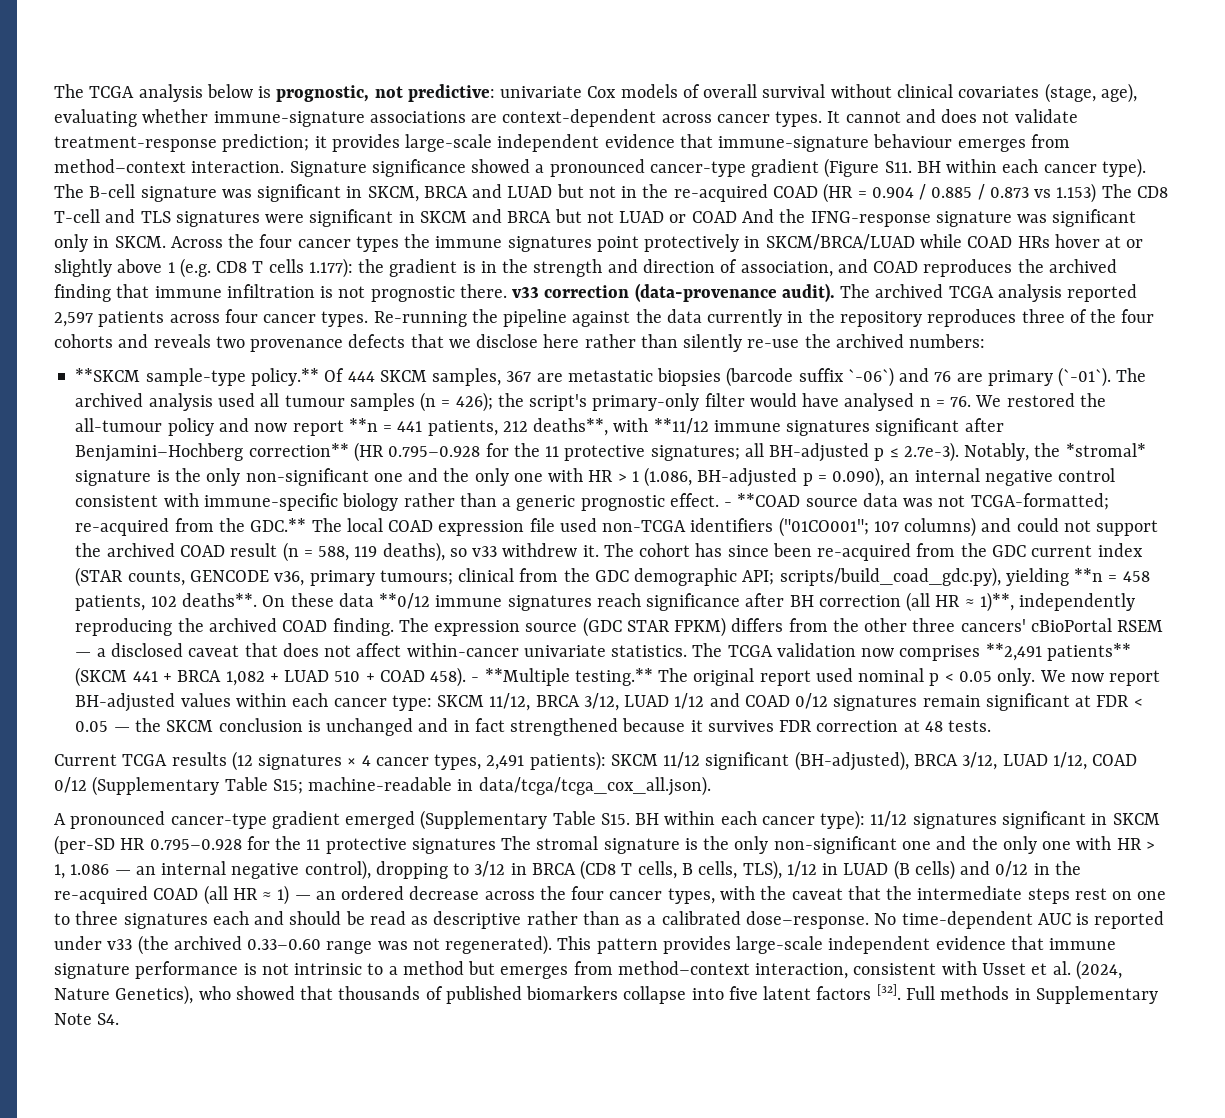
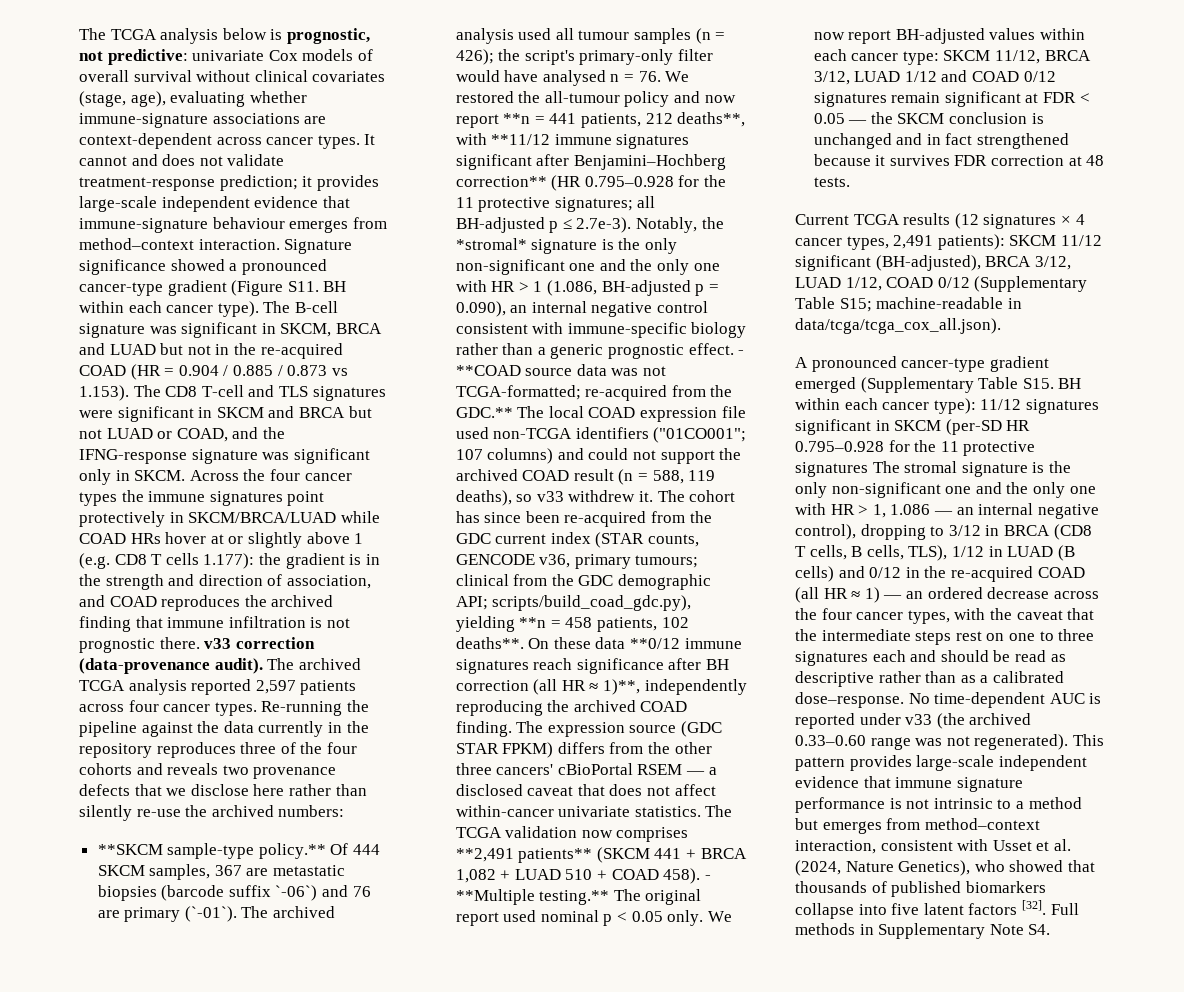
- The B-cell signature was significant in SKCM, BRCA and LUAD but not in the re-acquired COAD (HR = 0.904 / 0.885 / 0.873 vs 1.153) The CD8 T-cell and TLS signatures were significant in SKCM and BRCA but not LUAD or COAD And the IFNG-response signature was significant only in SKCM.
+ The B-cell signature was significant in SKCM, BRCA and LUAD but not in the re-acquired COAD (HR = 0.904 / 0.885 / 0.873 vs 1.153). The CD8 T-cell and TLS signatures were significant in SKCM and BRCA but not LUAD or COAD, and the IFNG-response signature was significant only in SKCM.

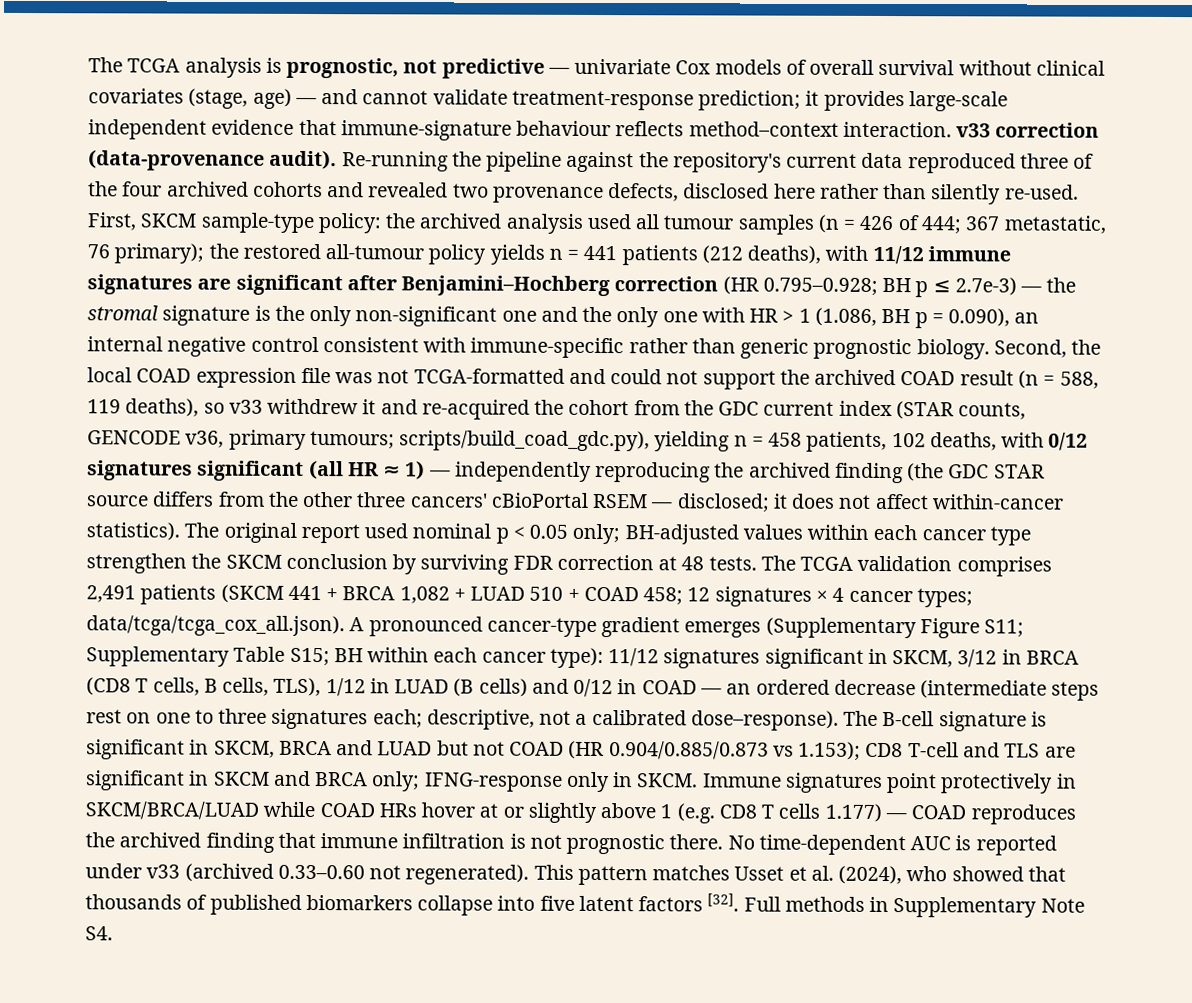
- The TCGA analysis below is prognostic, not predictive: univariate Cox models of overall survival without clinical covariates (stage, age), evaluating whether immune-signature associations are context-dependent across cancer types. It cannot and does not validate treatment-response prediction; it provides large-scale independent evidence that immune-signature behaviour emerges from method–context interaction. Signature significance showed a pronounced cancer-type gradient (Figure S11. BH within each cancer type).
+ The TCGA analysis is prognostic, not predictive — univariate Cox models of overall survival without clinical covariates (stage, age) — and cannot validate treatment-response prediction; it provides large-scale independent evidence that immune-signature behaviour reflects method–context interaction. v33 correction (data-provenance audit). Re-running the pipeline against the repository's current data reproduced three of the four archived cohorts and revealed two provenance defects, disclosed here rather than silently re-used. First, SKCM sample-type policy: the archived analysis used all tumour samples (n = 426 of 444; 367 metastatic, 76 primary); the restored all-tumour policy yields n = 441 patients (212 deaths), with 11/12 immune signatures are significant after Benjamini–Hochberg correction (HR 0.795–0.928; BH p ≤ 2.7e-3) — the stromal signature is the only non-significant one and the only one with HR > 1 (1.086, BH p = 0.090), an internal negative control consistent with immune-specific rather than generic prognostic biology. Second, the local COAD expression file was not TCGA-formatted and could not support the archived COAD result (n = 588, 119 deaths), so v33 withdrew it and re-acquired the cohort from the GDC current index (STAR counts, GENCODE v36, primary tumours; scripts/build_coad_gdc.py), yielding n = 458 patients, 102 deaths, with 0/12 signatures significant (all HR ≈ 1) — independently reproducing the archived finding (the GDC STAR source differs from the other three cancers' cBioPortal RSEM — disclosed; it does not affect within-cancer statistics). The original report used nominal p < 0.05 only; BH-adjusted values within each cancer type strengthen the SKCM conclusion by surviving FDR correction at 48 tests. The TCGA validation comprises 2,491 patients (SKCM 441 + BRCA 1,082 + LUAD 510 + COAD 458; 12 signatures × 4 cancer types; data/tcga/tcga_cox_all.json). A pronounced cancer-type gradient emerges (Supplementary Figure S11; Supplementary Table S15; BH within each cancer type): 11/12 signatures significant in SKCM, 3/12 in BRCA (CD8 T cells, B cells, TLS), 1/12 in LUAD (B cells) and 0/12 in COAD — an ordered decrease (intermediate steps rest on one to three signatures each; descriptive, not a calibrated dose–response).
- The B-cell signature was significant in SKCM, BRCA and LUAD but not in the re-acquired COAD (HR = 0.904 / 0.885 / 0.873 vs 1.153). The CD8 T-cell and TLS signatures were significant in SKCM and BRCA but not LUAD or COAD, and the IFNG-response signature was significant only in SKCM. Across the four cancer types the immune signatures point protectively in SKCM/BRCA/LUAD while COAD HRs hover at or slightly above 1 (e.g. CD8 T cells 1.177): the gradient is in the strength and direction of association, and COAD reproduces the archived finding that immune infiltration is not prognostic there. v33 correction (data-provenance audit). The archived TCGA analysis reported 2,597 patients across four cancer types. Re-running the pipeline against the data currently in the repository reproduces three of the four cohorts and reveals two provenance defects that we disclose here rather than silently re-use the archived numbers:
- **SKCM sample-type policy.** Of 444 SKCM samples, 367 are metastatic biopsies (barcode suffix `-06`) and 76 are primary (`-01`). The archived analysis used all tumour samples (n = 426); the script's primary-only filter would have analysed n = 76. We restored the all-tumour policy and now report **n = 441 patients, 212 deaths**, with **11/12 immune signatures significant after Benjamini–Hochberg correction** (HR 0.795–0.928 for the 11 protective signatures; all BH-adjusted p ≤ 2.7e-3). Notably, the *stromal* signature is the only non-significant one and the only one with HR > 1 (1.086, BH-adjusted p = 0.090), an internal negative control consistent with immune-specific biology rather than a generic prognostic effect. - **COAD source data was not TCGA-formatted; re-acquired from the GDC.** The local COAD expression file used non-TCGA identifiers ("01CO001"; 107 columns) and could not support the archived COAD result (n = 588, 119 deaths), so v33 withdrew it. The cohort has since been re-acquired from the GDC current index (STAR counts, GENCODE v36, primary tumours; clinical from the GDC demographic API; scripts/build_coad_gdc.py), yielding **n = 458 patients, 102 deaths**. On these data **0/12 immune signatures reach significance after BH correction (all HR ≈ 1)**, independently reproducing the archived COAD finding. The expression source (GDC STAR FPKM) differs from the other three cancers' cBioPortal RSEM — a disclosed caveat that does not affect within-cancer univariate statistics. The TCGA validation now comprises **2,491 patients** (SKCM 441 + BRCA 1,082 + LUAD 510 + COAD 458). - **Multiple testing.** The original report used nominal p < 0.05 only. We now report BH-adjusted values within each cancer type: SKCM 11/12, BRCA 3/12, LUAD 1/12 and COAD 0/12 signatures remain significant at FDR < 0.05 — the SKCM conclusion is unchanged and in fact strengthened because it survives FDR correction at 48 tests.
- Current TCGA results (12 signatures × 4 cancer types, 2,491 patients): SKCM 11/12 significant (BH-adjusted), BRCA 3/12, LUAD 1/12, COAD 0/12 (Supplementary Table S15; machine-readable in data/tcga/tcga_cox_all.json).
- A pronounced cancer-type gradient emerged (Supplementary Table S15. BH within each cancer type): 11/12 signatures significant in SKCM (per-SD HR 0.795–0.928 for the 11 protective signatures The stromal signature is the only non-significant one and the only one with HR > 1, 1.086 — an internal negative control), dropping to 3/12 in BRCA (CD8 T cells, B cells, TLS), 1/12 in LUAD (B cells) and 0/12 in the re-acquired COAD (all HR ≈ 1) — an ordered decrease across the four cancer types, with the caveat that the intermediate steps rest on one to three signatures each and should be read as descriptive rather than as a calibrated dose–response.
+ The B-cell signature is significant in SKCM, BRCA and LUAD but not COAD (HR 0.904/0.885/0.873 vs 1.153); CD8 T-cell and TLS are significant in SKCM and BRCA only; IFNG-response only in SKCM. Immune signatures point protectively in SKCM/BRCA/LUAD while COAD HRs hover at or slightly above 1 (e.g. CD8 T cells 1.177) — COAD reproduces the archived finding that immune infiltration is not prognostic there.
- No time-dependent AUC is reported under v33 (the archived 0.33–0.60 range was not regenerated). This pattern provides large-scale independent evidence that immune signature performance is not intrinsic to a method but emerges from method–context interaction, consistent with Usset et al. (2024, Nature Genetics), who showed that thousands of published biomarkers collapse into five latent factors [32].
+ No time-dependent AUC is reported under v33 (archived 0.33–0.60 not regenerated). This pattern matches Usset et al. (2024), who showed that thousands of published biomarkers collapse into five latent factors [32].

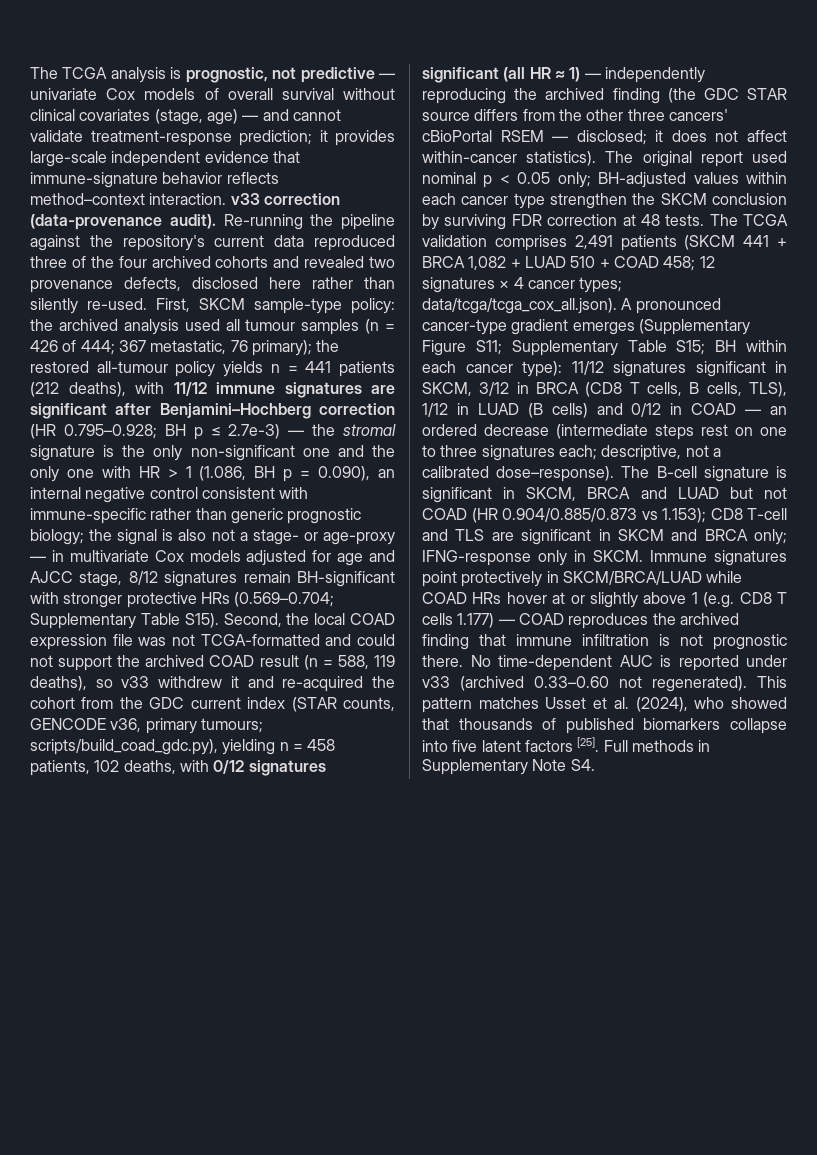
- The TCGA analysis is prognostic, not predictive — univariate Cox models of overall survival without clinical covariates (stage, age) — and cannot validate treatment-response prediction; it provides large-scale independent evidence that immune-signature behaviour reflects method–context interaction. v33 correction (data-provenance audit).
+ The TCGA analysis is prognostic, not predictive — univariate Cox models of overall survival without clinical covariates (stage, age) — and cannot validate treatment-response prediction; it provides large-scale independent evidence that immune-signature behavior reflects method–context interaction. v33 correction (data-provenance audit).
- BH p ≤ 2.7e-3) — the stromal signature is the only non-significant one and the only one with HR > 1 (1.086, BH p = 0.090), an internal negative control consistent with immune-specific rather than generic prognostic biology.
+ BH p ≤ 2.7e-3) — the stromal signature is the only non-significant one and the only one with HR > 1 (1.086, BH p = 0.090), an internal negative control consistent with immune-specific rather than generic prognostic biology; the signal is also not a stage- or age-proxy — in multivariate Cox models adjusted for age and AJCC stage, 8/12 signatures remain BH-significant with stronger protective HRs (0.569–0.704; Supplementary Table S15).
- This pattern matches Usset et al. (2024), who showed that thousands of published biomarkers collapse into five latent factors [32].
+ This pattern matches Usset et al. (2024), who showed that thousands of published biomarkers collapse into five latent factors [25].

